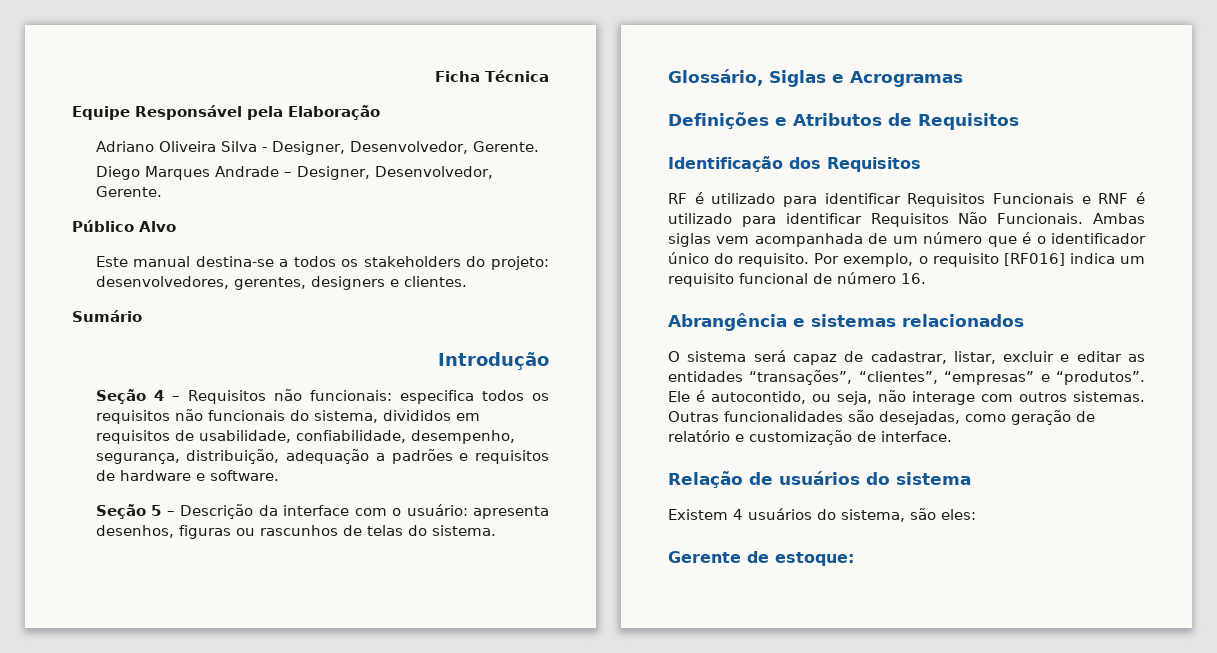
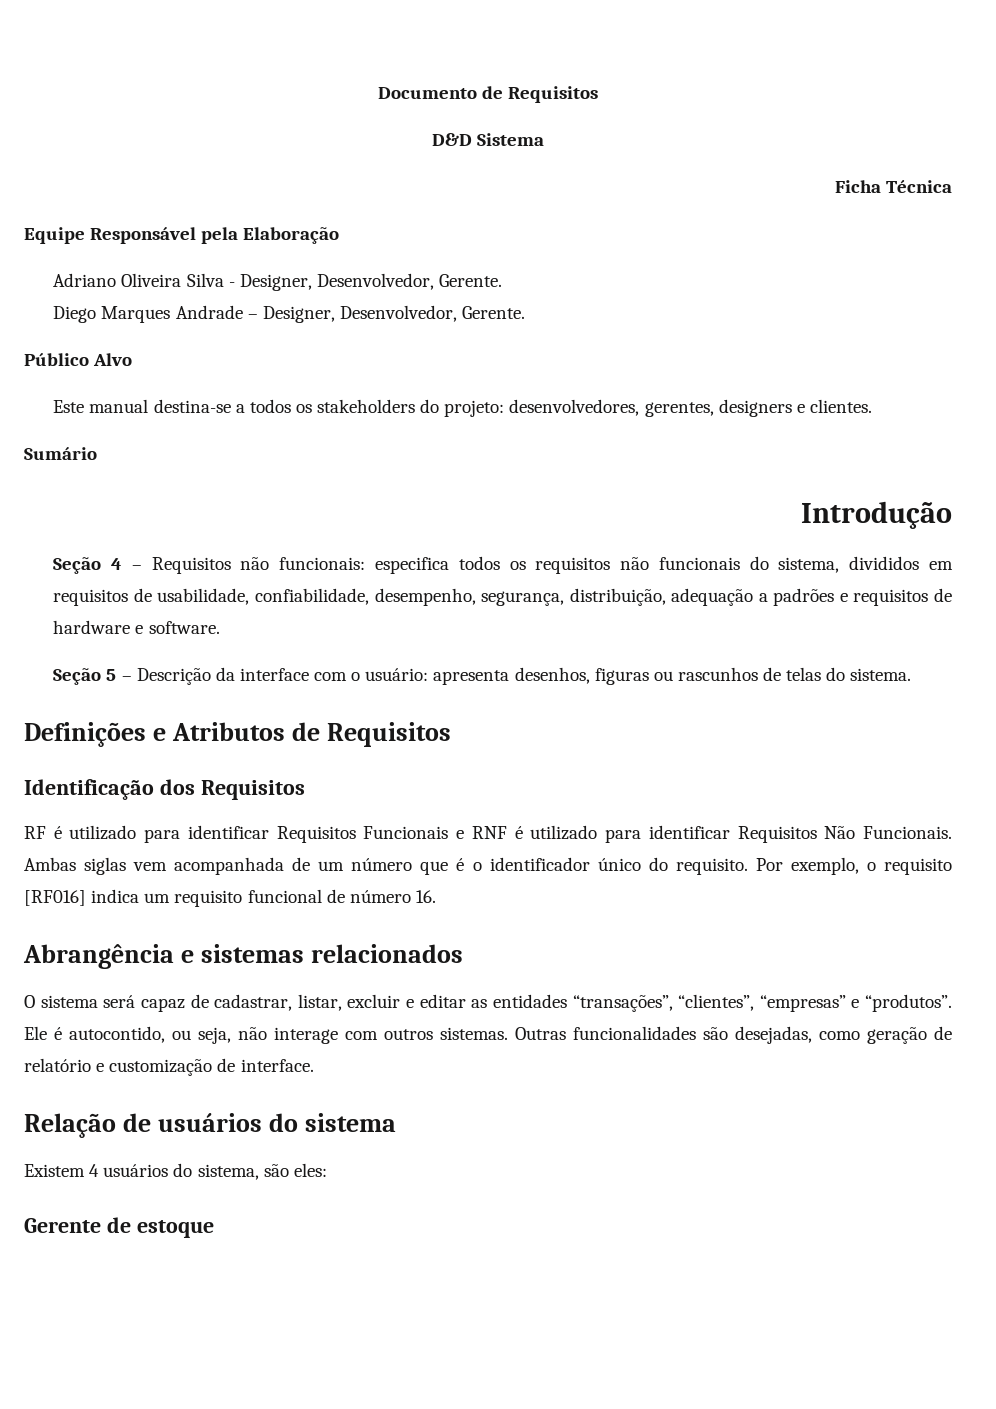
+ Documento de Requisitos
+ D&D Sistema
- Glossário, Siglas e Acrogramas
- Gerente de estoque:
+ Gerente de estoque

